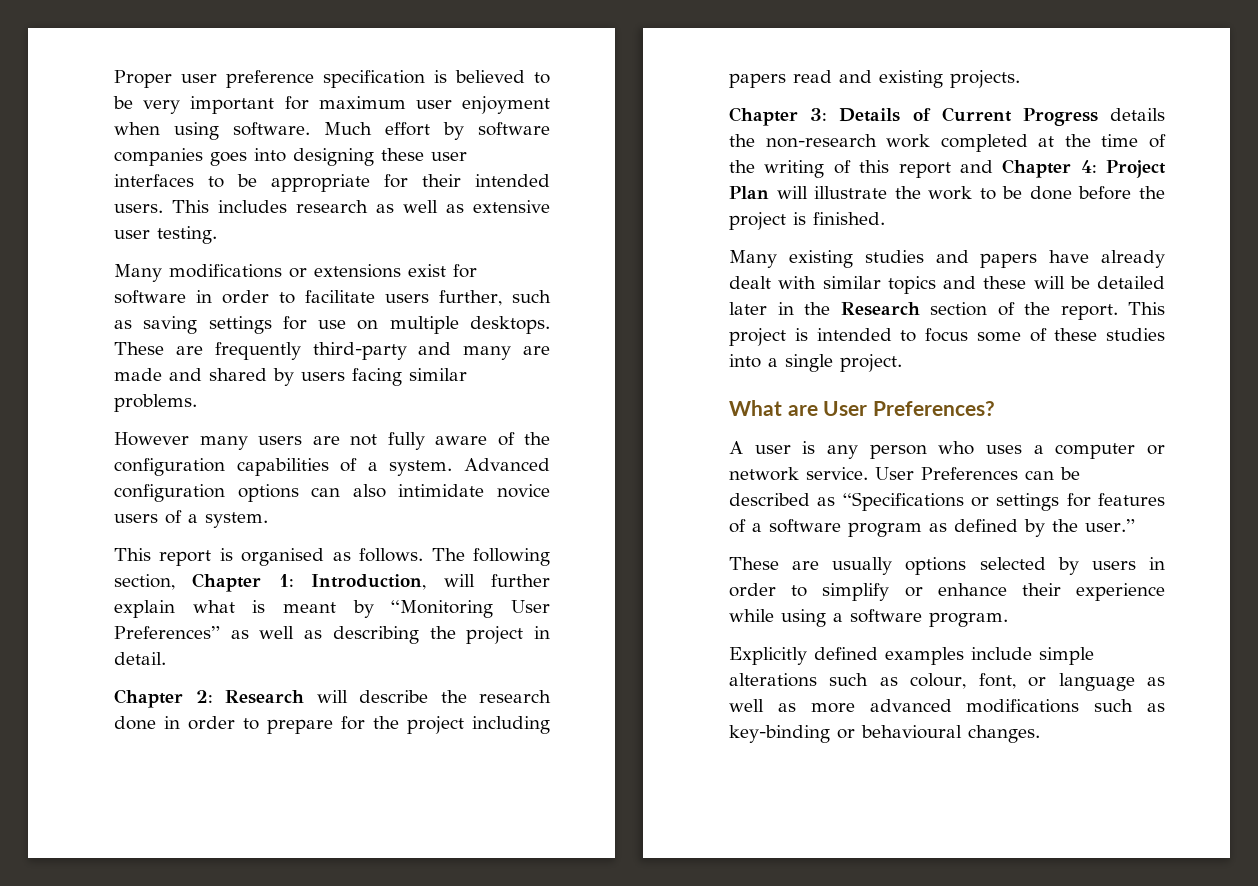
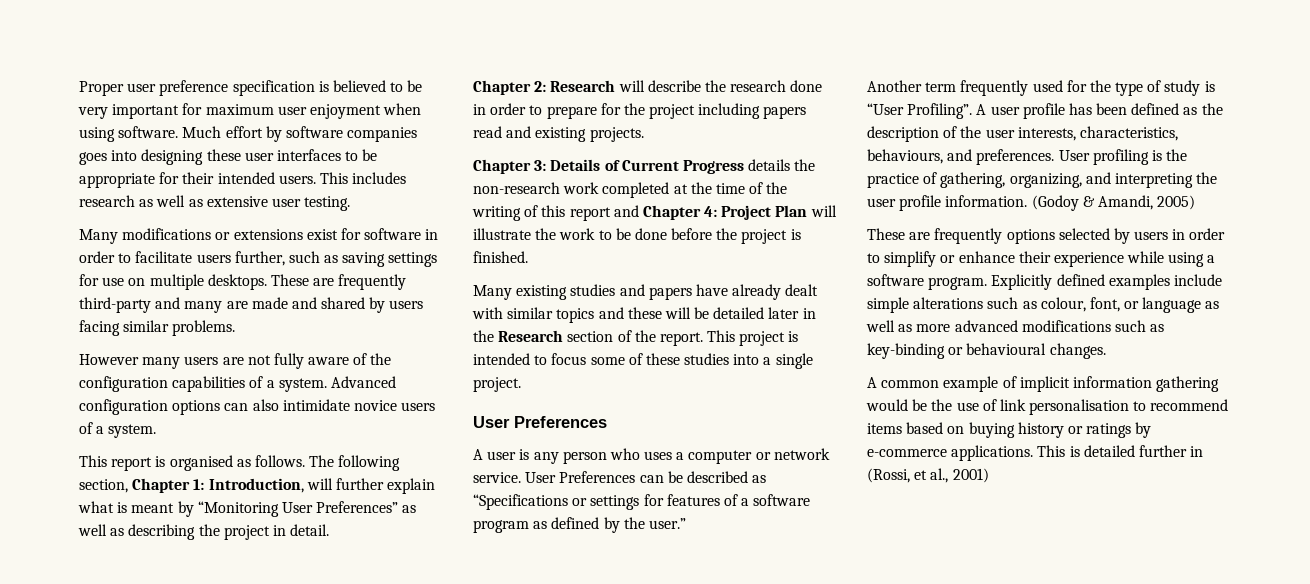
  This project is intended to focus some of these studies into a single project.
- What are User Preferences?
+ User Preferences
- These are usually options selected by users in order to simplify or enhance their experience while using a software program.
- Explicitly defined examples include simple alterations such as colour, font, or language as well as more advanced modifications such as key-binding or behavioural changes.
+ Another term frequently used for the type of study is “User Profiling”. A user profile has been defined as the description of the user interests, characteristics, behaviours, and preferences. User profiling is the practice of gathering, organizing, and interpreting the user profile information. (Godoy & Amandi, 2005)
+ These are frequently options selected by users in order to simplify or enhance their experience while using a software program. Explicitly defined examples include simple alterations such as colour, font, or language as well as more advanced modifications such as key-binding or behavioural changes.
+ A common example of implicit information gathering would be the use of link personalisation to recommend items based on buying history or ratings by e-commerce applications. This is detailed further in (Rossi, et al., 2001)

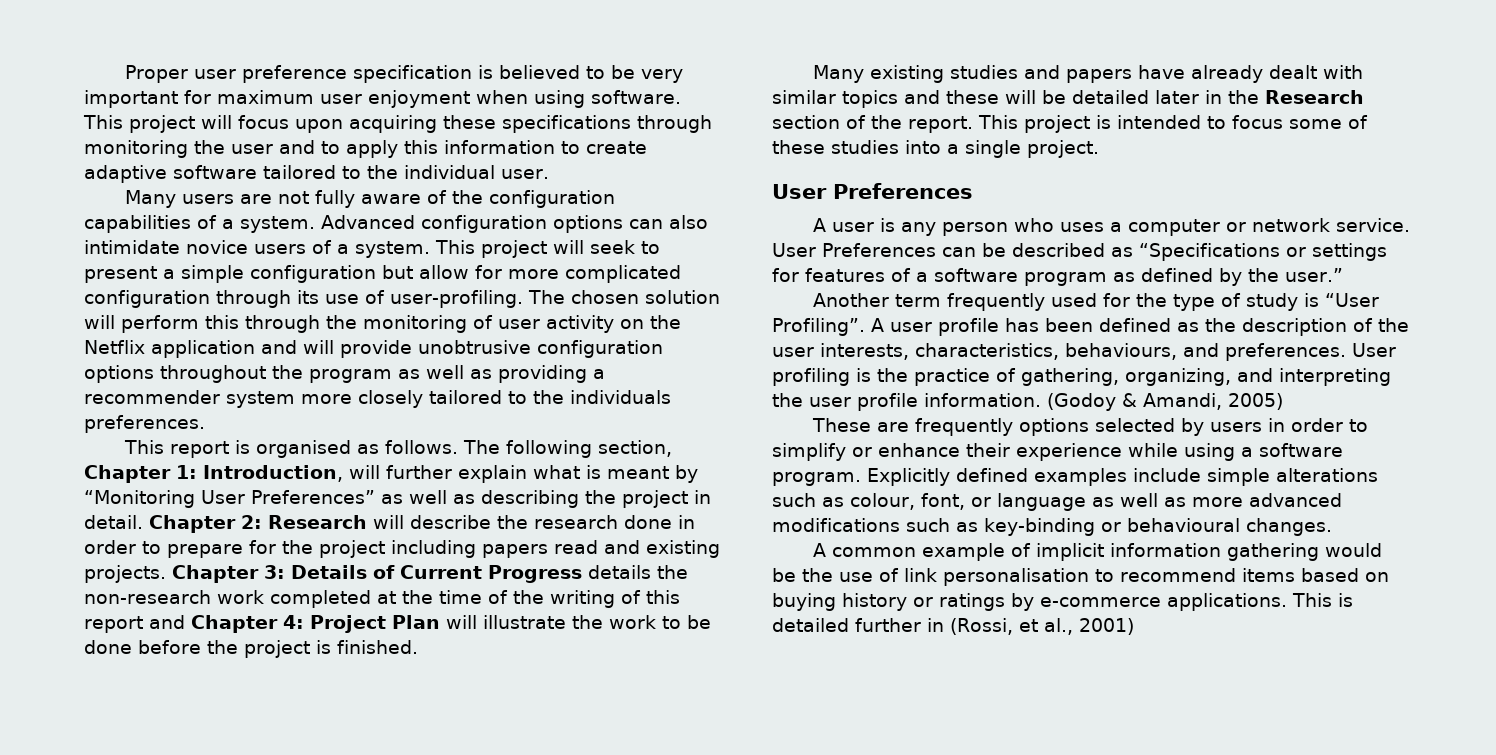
- Much effort by software companies goes into designing these user interfaces to be appropriate for their intended users. This includes research as well as extensive user testing.
- Many modifications or extensions exist for software in order to facilitate users further, such as saving settings for use on multiple desktops. These are frequently third-party and many are made and shared by users facing similar problems.
- However many users are not fully aware of the configuration capabilities of a system.
+ This project will focus upon acquiring these specifications through monitoring the user and to apply this information to create adaptive software tailored to the individual user.
+ Many users are not fully aware of the configuration capabilities of a system.
+ This project will seek to present a simple configuration but allow for more complicated configuration through its use of user-profiling. The chosen solution will perform this through the monitoring of user activity on the Netflix application and will provide unobtrusive configuration options throughout the program as well as providing a recommender system more closely tailored to the individuals preferences.
- Introduction, will further explain what is meant by “Monitoring User Preferences” as well as describing the project in detail.
- Chapter 2:
+ Introduction, will further explain what is meant by “Monitoring User Preferences” as well as describing the project in detail. Chapter 2:
- Research will describe the research done in order to prepare for the project including papers read and existing projects.
- Chapter 3:
+ Research will describe the research done in order to prepare for the project including papers read and existing projects. Chapter 3:

